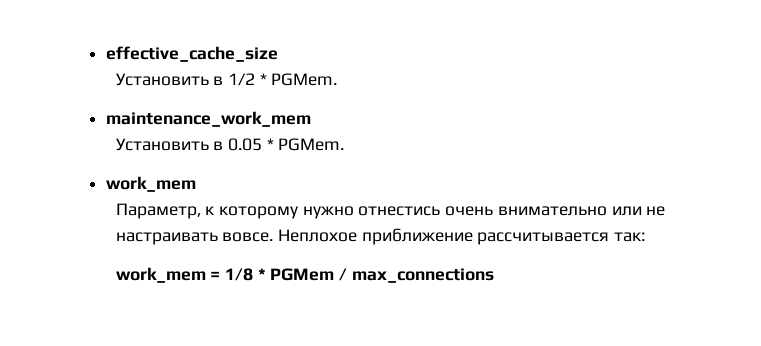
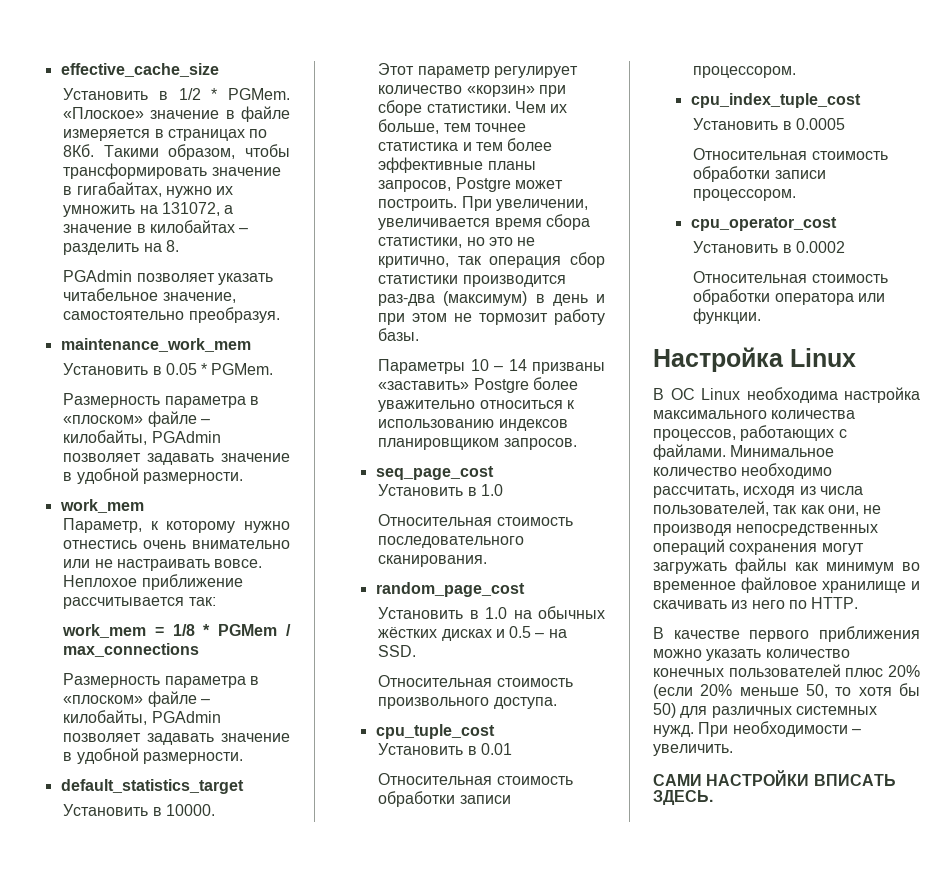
+ «Плоское» значение в файле измеряется в страницах по 8Кб. Такими образом, чтобы трансформировать значение в гигабайтах, нужно их умножить на 131072, а значение в килобайтах – разделить на 8.
+ PGAdmin позволяет указать читабельное значение, самостоятельно преобразуя.
  Установить в 0.05 * PGMem.
+ Размерность параметра в «плоском» файле – килобайты, PGAdmin позволяет задавать значение в удобной размерности.
  work_mem = 1/8 * PGMem / max_connections
+ Размерность параметра в «плоском» файле – килобайты, PGAdmin позволяет задавать значение в удобной размерности.
+ default_statistics_target
+ Установить в 10000.
+ Этот параметр регулирует количество «корзин» при сборе статистики. Чем их больше, тем точнее статистика и тем более эффективные планы запросов, Postgre может построить. При увеличении, увеличивается время сбора статистики, но это не критично, так операция сбор статистики производится раз-два (максимум) в день и при этом не тормозит работу базы.
+ Параметры 10 – 14 призваны «заставить» Postgre более уважительно относиться к использованию индексов планировщиком запросов.
+ seq_page_cost
+ Установить в 1.0
+ Относительная стоимость последовательного сканирования.
+ random_page_cost
+ Установить в 1.0 на обычных жёстких дисках и 0.5 – на SSD.
+ Относительная стоимость произвольного доступа.
+ cpu_tuple_cost
+ Установить в 0.01
+ Относительная стоимость обработки записи процессором.
+ cpu_index_tuple_cost
+ Установить в 0.0005
+ Относительная стоимость обработки записи процессором.
+ cpu_operator_cost
+ Установить в 0.0002
+ Относительная стоимость обработки оператора или функции.
+ Настройка Linux
+ В ОС Linux необходима настройка максимального количества процессов, работающих с файлами. Минимальное количество необходимо рассчитать, исходя из числа пользователей, так как они, не производя непосредственных операций сохранения могут загружать файлы как минимум во временное файловое хранилище и скачивать из него по HTTP.
+ В качестве первого приближения можно указать количество конечных пользователей плюс 20% (если 20% меньше 50, то хотя бы 50) для различных системных нужд. При необходимости – увеличить.
+ САМИ НАСТРОЙКИ ВПИСАТЬ ЗДЕСЬ.

